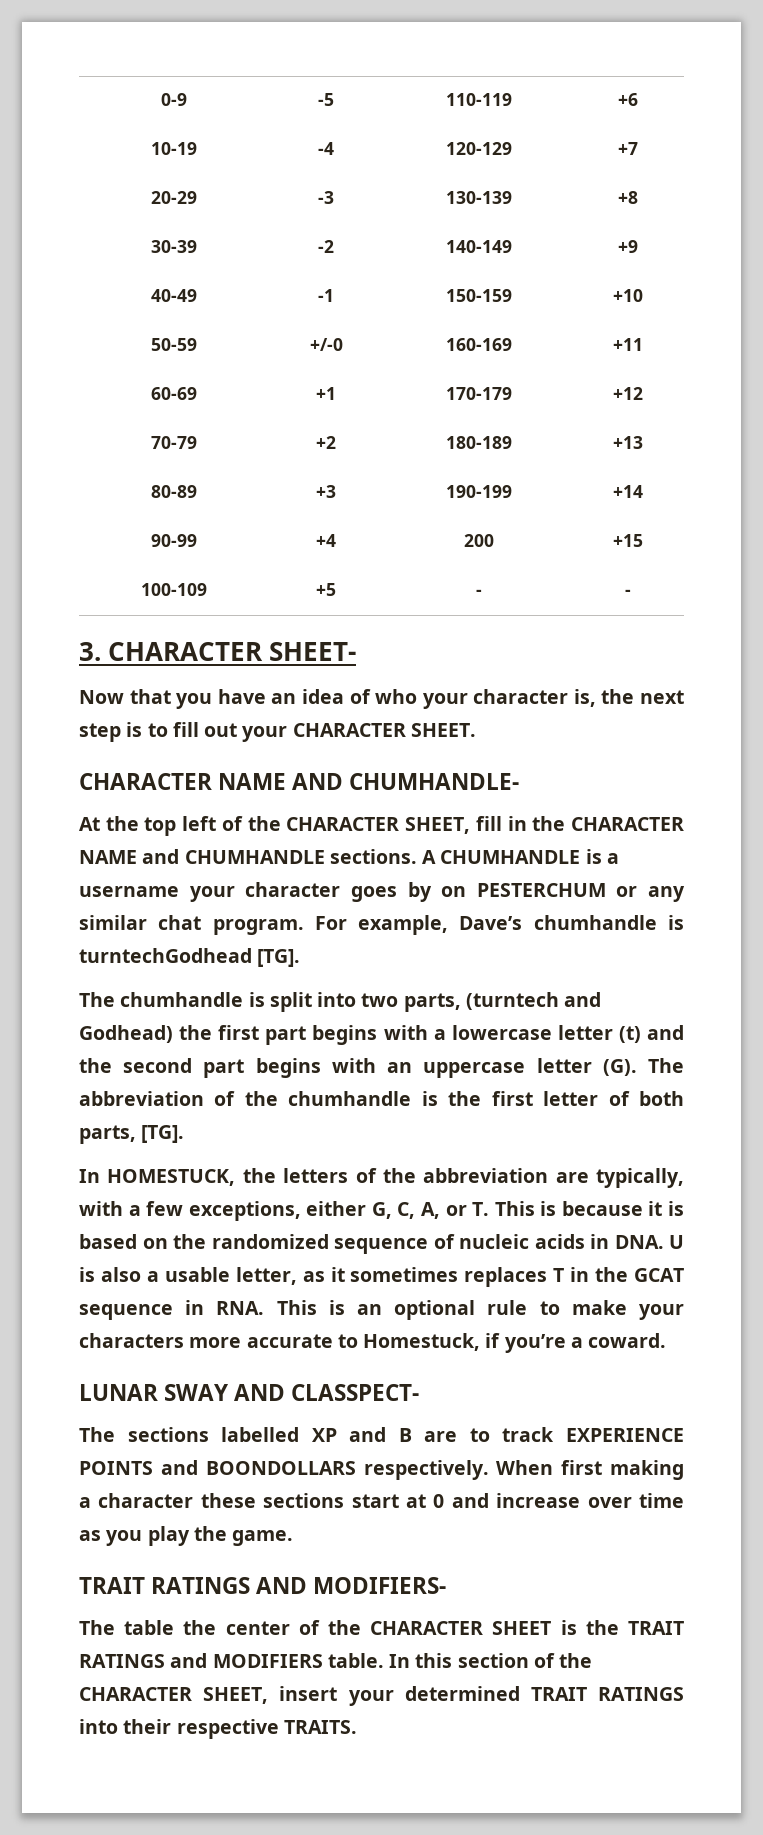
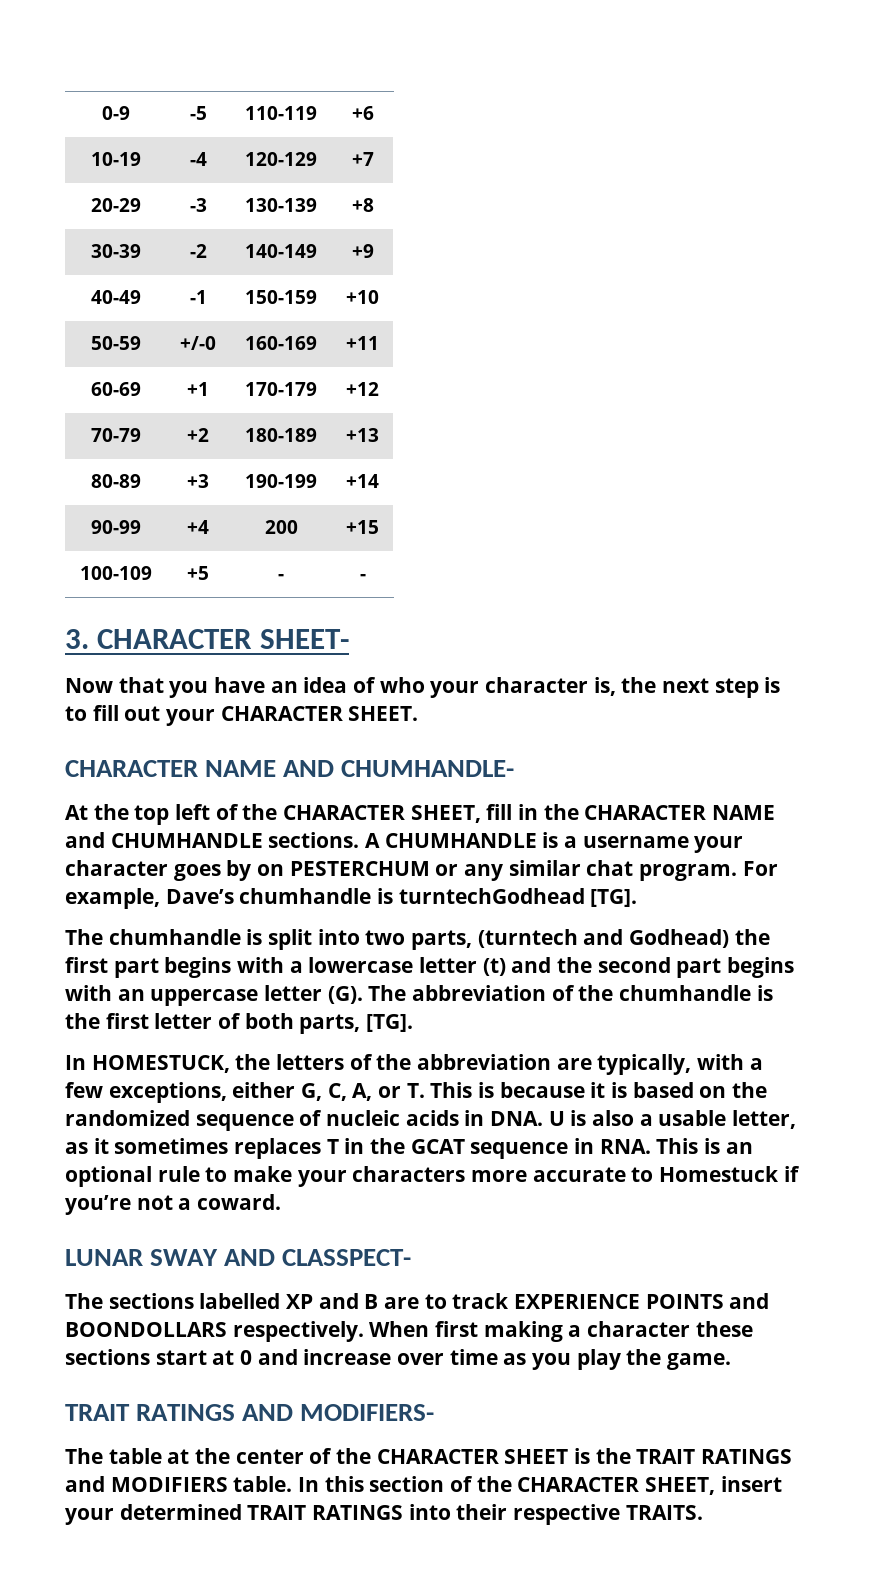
- In HOMESTUCK, the letters of the abbreviation are typically, with a few exceptions, either G, C, A, or T. This is because it is based on the randomized sequence of nucleic acids in DNA. U is also a usable letter, as it sometimes replaces T in the GCAT sequence in RNA. This is an optional rule to make your characters more accurate to Homestuck, if you’re a coward.
+ In HOMESTUCK, the letters of the abbreviation are typically, with a few exceptions, either G, C, A, or T. This is because it is based on the randomized sequence of nucleic acids in DNA. U is also a usable letter, as it sometimes replaces T in the GCAT sequence in RNA. This is an optional rule to make your characters more accurate to Homestuck if you’re not a coward.
- The table the center of the CHARACTER SHEET is the TRAIT RATINGS and MODIFIERS table.
+ The table at the center of the CHARACTER SHEET is the TRAIT RATINGS and MODIFIERS table.

